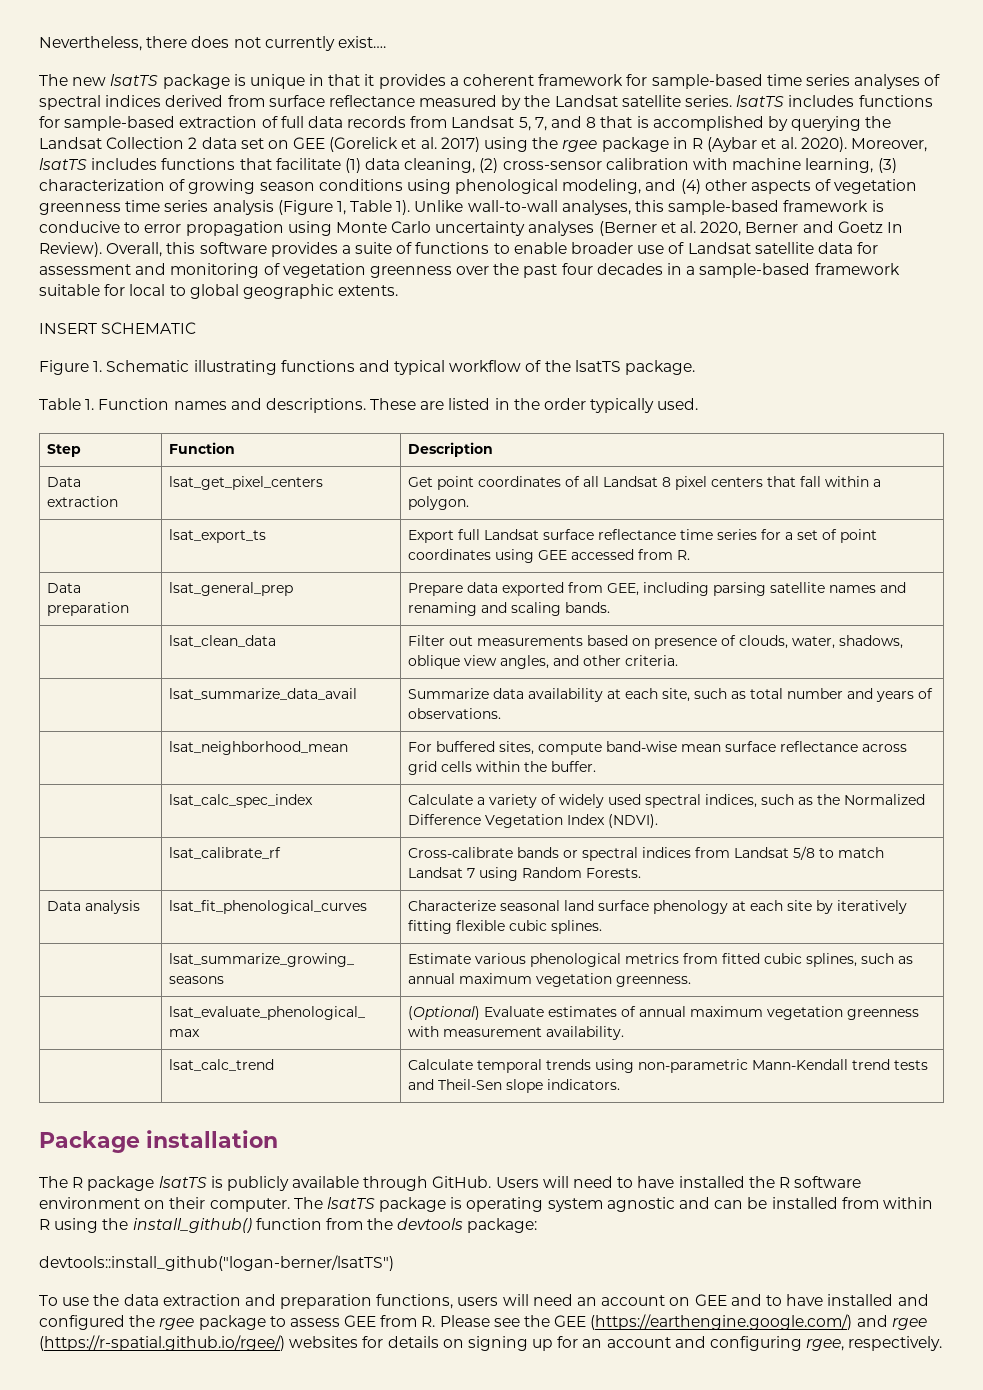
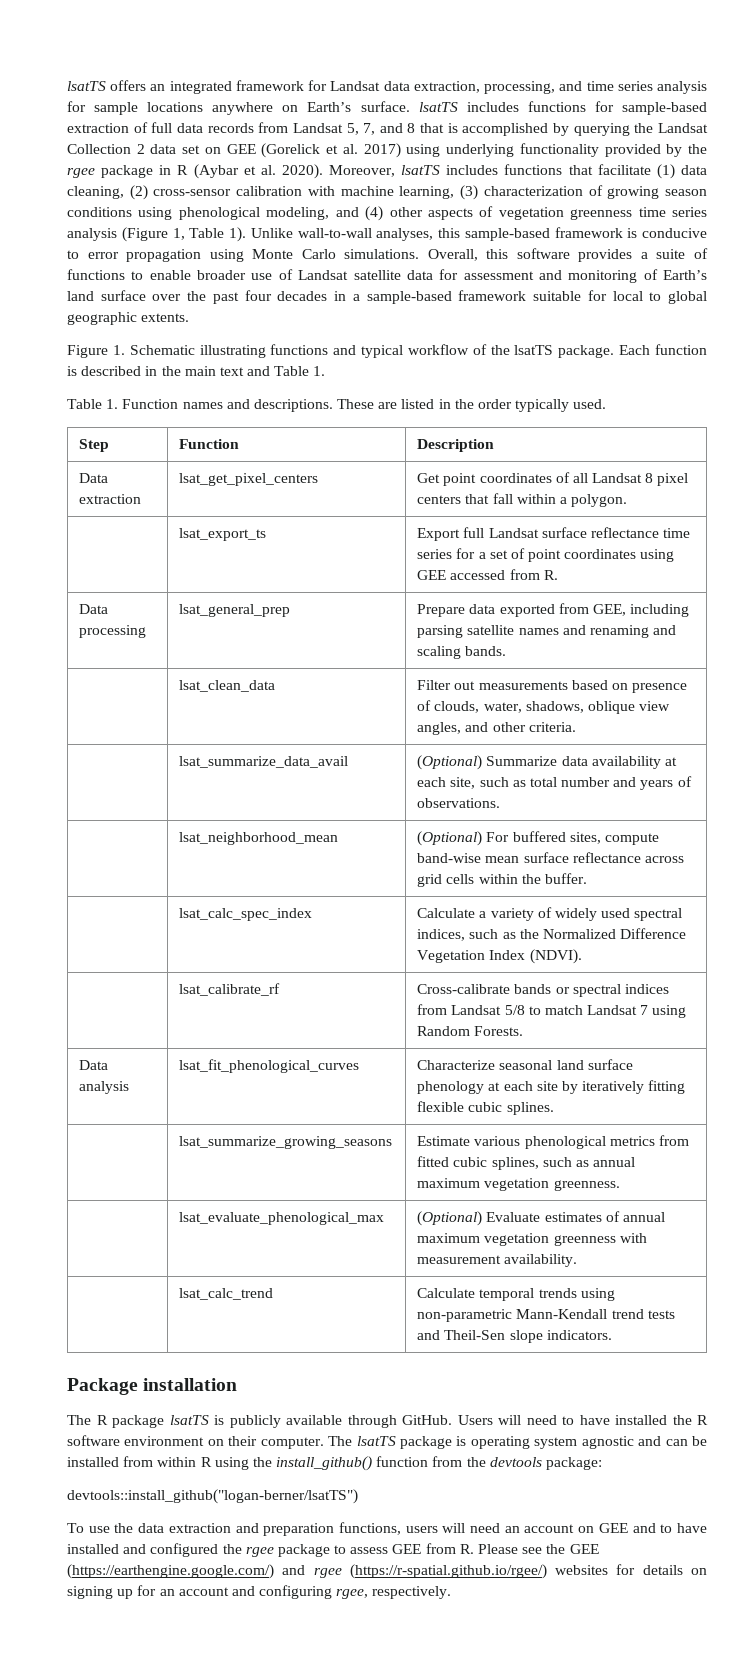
- Nevertheless, there does not currently exist….
- The new lsatTS package is unique in that it provides a coherent framework for sample-based time series analyses of spectral indices derived from surface reflectance measured by the Landsat satellite series. lsatTS includes functions for sample-based extraction of full data records from Landsat 5, 7, and 8 that is accomplished by querying the Landsat Collection 2 data set on GEE (Gorelick et al. 2017) using the rgee package in R (Aybar et al. 2020).
+ lsatTS offers an integrated framework for Landsat data extraction, processing, and time series analysis for sample locations anywhere on Earth’s surface. lsatTS includes functions for sample-based extraction of full data records from Landsat 5, 7, and 8 that is accomplished by querying the Landsat Collection 2 data set on GEE (Gorelick et al. 2017) using underlying functionality provided by the rgee package in R (Aybar et al. 2020).
- Unlike wall-to-wall analyses, this sample-based framework is conducive to error propagation using Monte Carlo uncertainty analyses (Berner et al. 2020, Berner and Goetz In Review).
+ Unlike wall-to-wall analyses, this sample-based framework is conducive to error propagation using Monte Carlo simulations.
- Overall, this software provides a suite of functions to enable broader use of Landsat satellite data for assessment and monitoring of vegetation greenness over the past four decades in a sample-based framework suitable for local to global geographic extents.
+ Overall, this software provides a suite of functions to enable broader use of Landsat satellite data for assessment and monitoring of Earth’s land surface over the past four decades in a sample-based framework suitable for local to global geographic extents.
- INSERT SCHEMATIC
+ Each function is described in the main text and Table 1.
- Data preparation | lsat_general_prep | Prepare data exported from GEE, including parsing satellite names and renaming and scaling bands.
+ Data processing | lsat_general_prep | Prepare data exported from GEE, including parsing satellite names and renaming and scaling bands.
- | lsat_summarize_data_avail | Summarize data availability at each site, such as total number and years of observations.
+ | lsat_summarize_data_avail | (Optional) Summarize data availability at each site, such as total number and years of observations.
- | lsat_neighborhood_mean | For buffered sites, compute band-wise mean surface reflectance across grid cells within the buffer.
+ | lsat_neighborhood_mean | (Optional) For buffered sites, compute band-wise mean surface reflectance across grid cells within the buffer.

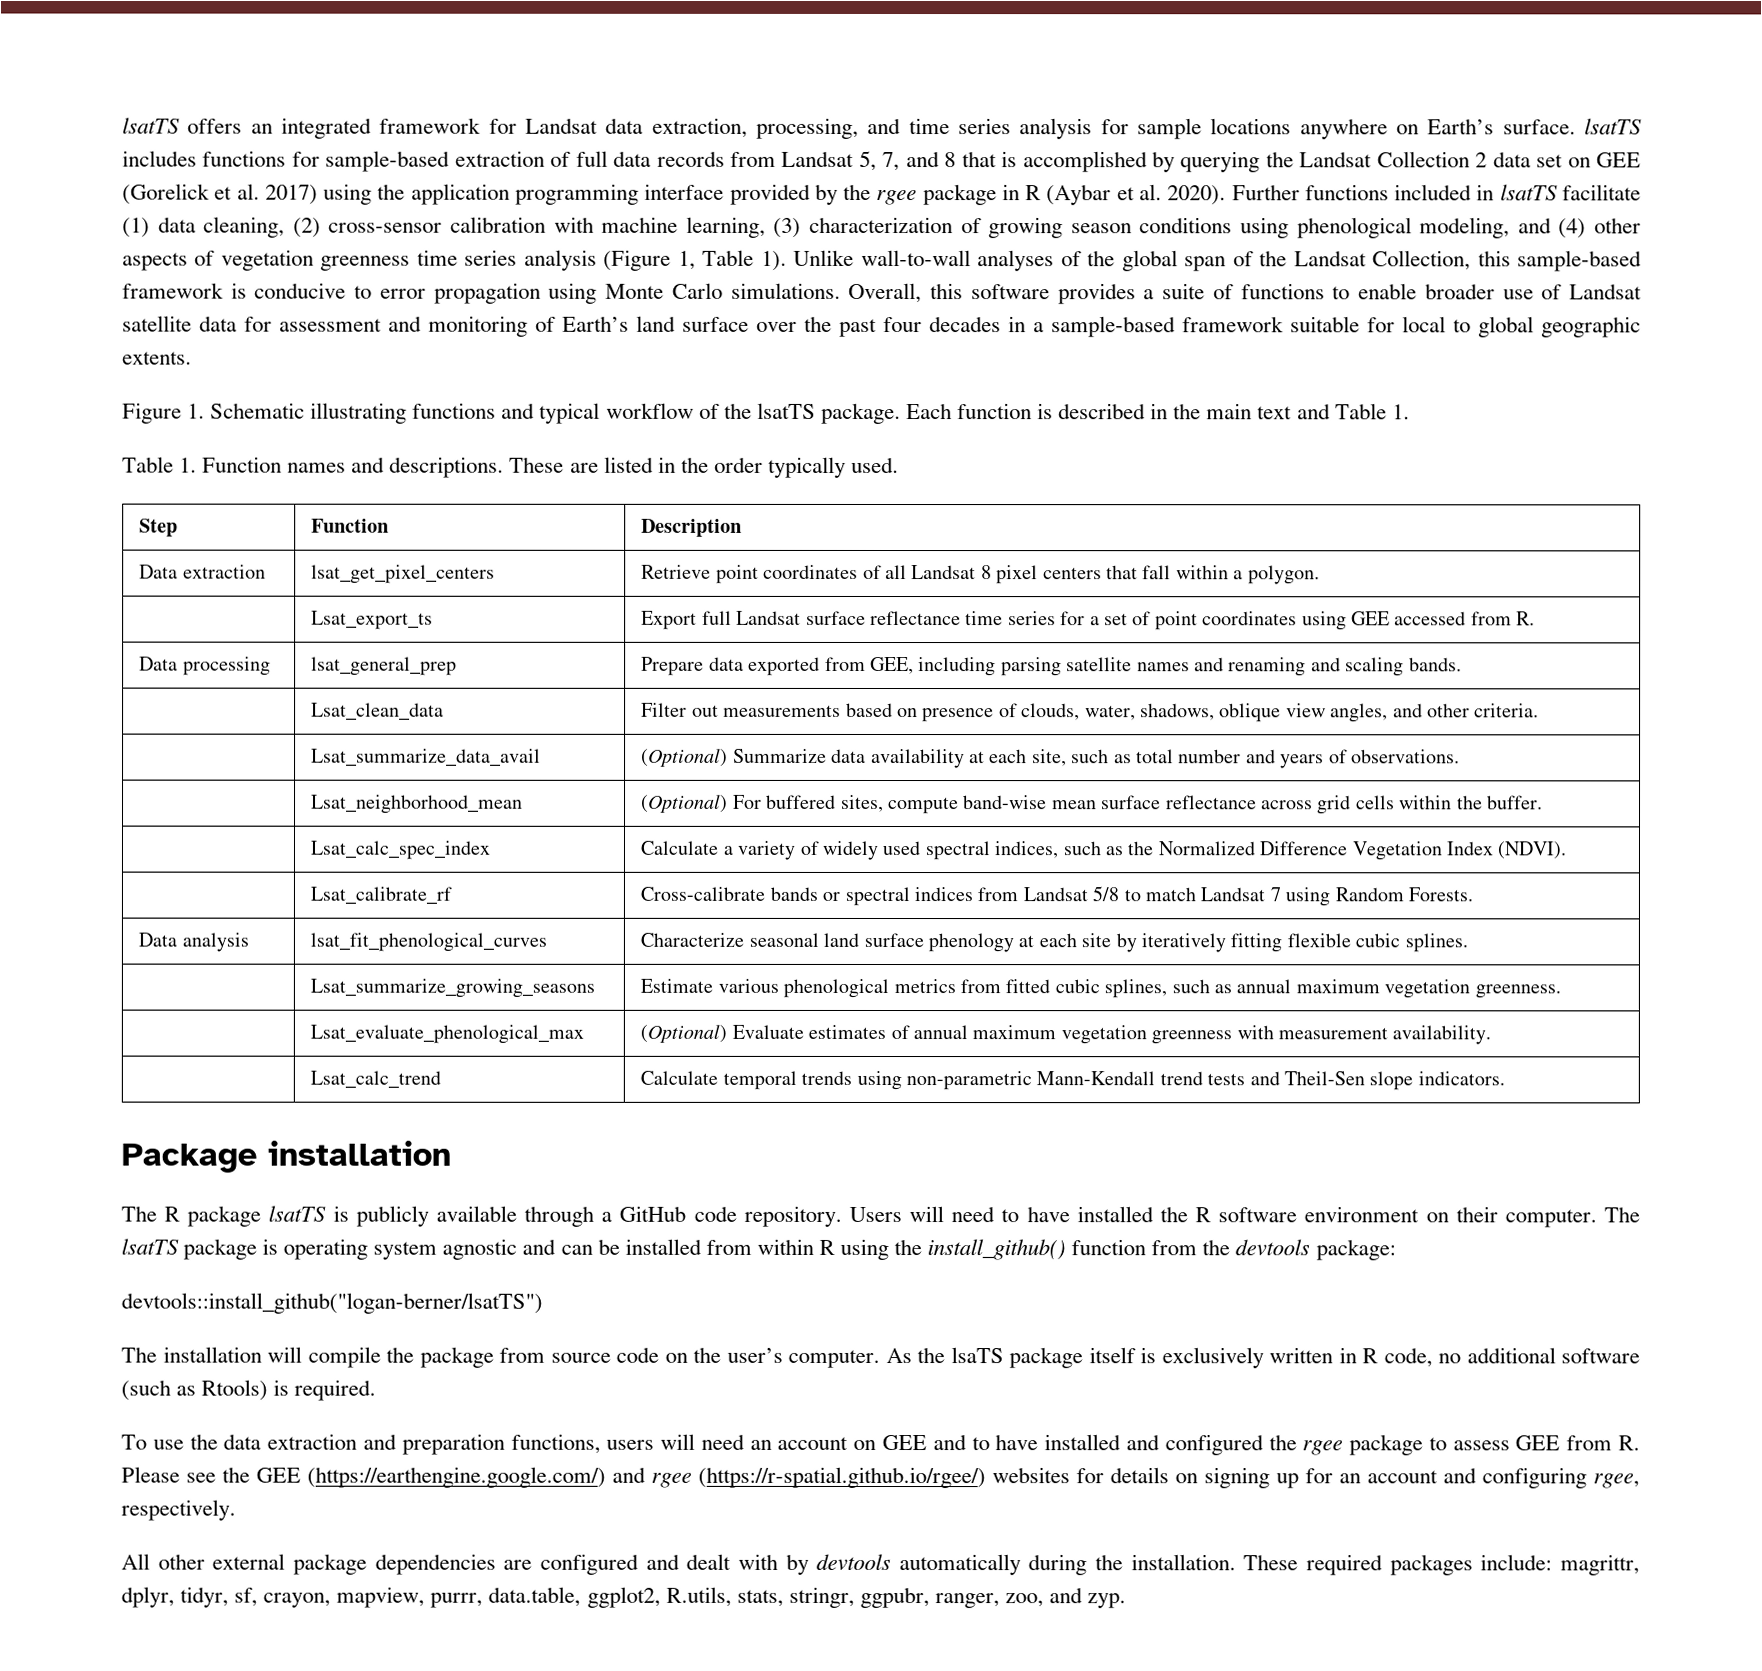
- lsatTS offers an integrated framework for Landsat data extraction, processing, and time series analysis for sample locations anywhere on Earth’s surface. lsatTS includes functions for sample-based extraction of full data records from Landsat 5, 7, and 8 that is accomplished by querying the Landsat Collection 2 data set on GEE (Gorelick et al. 2017) using underlying functionality provided by the rgee package in R (Aybar et al. 2020).
+ lsatTS offers an integrated framework for Landsat data extraction, processing, and time series analysis for sample locations anywhere on Earth’s surface. lsatTS includes functions for sample-based extraction of full data records from Landsat 5, 7, and 8 that is accomplished by querying the Landsat Collection 2 data set on GEE (Gorelick et al. 2017) using the application programming interface provided by the rgee package in R (Aybar et al. 2020).
- Moreover, lsatTS includes functions that facilitate (1) data cleaning, (2) cross-sensor calibration with machine learning, (3) characterization of growing season conditions using phenological modeling, and (4) other aspects of vegetation greenness time series analysis (Figure 1, Table 1).
+ Further functions included in lsatTS facilitate (1) data cleaning, (2) cross-sensor calibration with machine learning, (3) characterization of growing season conditions using phenological modeling, and (4) other aspects of vegetation greenness time series analysis (Figure 1, Table 1).
- Unlike wall-to-wall analyses, this sample-based framework is conducive to error propagation using Monte Carlo simulations.
+ Unlike wall-to-wall analyses of the global span of the Landsat Collection, this sample-based framework is conducive to error propagation using Monte Carlo simulations.
- Data extraction | lsat_get_pixel_centers | Get point coordinates of all Landsat 8 pixel centers that fall within a polygon.
+ Data extraction | lsat_get_pixel_centers | Retrieve point coordinates of all Landsat 8 pixel centers that fall within a polygon.
- | lsat_export_ts | Export full Landsat surface reflectance time series for a set of point coordinates using GEE accessed from R.
+ | Lsat_export_ts | Export full Landsat surface reflectance time series for a set of point coordinates using GEE accessed from R.
- | lsat_clean_data | Filter out measurements based on presence of clouds, water, shadows, oblique view angles, and other criteria.
+ | Lsat_clean_data | Filter out measurements based on presence of clouds, water, shadows, oblique view angles, and other criteria.
- | lsat_summarize_data_avail | (Optional) Summarize data availability at each site, such as total number and years of observations.
+ | Lsat_summarize_data_avail | (Optional) Summarize data availability at each site, such as total number and years of observations.
- | lsat_neighborhood_mean | (Optional) For buffered sites, compute band-wise mean surface reflectance across grid cells within the buffer.
+ | Lsat_neighborhood_mean | (Optional) For buffered sites, compute band-wise mean surface reflectance across grid cells within the buffer.
- | lsat_calc_spec_index | Calculate a variety of widely used spectral indices, such as the Normalized Difference Vegetation Index (NDVI).
+ | Lsat_calc_spec_index | Calculate a variety of widely used spectral indices, such as the Normalized Difference Vegetation Index (NDVI).
- | lsat_calibrate_rf | Cross-calibrate bands or spectral indices from Landsat 5/8 to match Landsat 7 using Random Forests.
+ | Lsat_calibrate_rf | Cross-calibrate bands or spectral indices from Landsat 5/8 to match Landsat 7 using Random Forests.
- | lsat_summarize_growing_seasons | Estimate various phenological metrics from fitted cubic splines, such as annual maximum vegetation greenness.
+ | Lsat_summarize_growing_seasons | Estimate various phenological metrics from fitted cubic splines, such as annual maximum vegetation greenness.
- | lsat_evaluate_phenological_max | (Optional) Evaluate estimates of annual maximum vegetation greenness with measurement availability.
+ | Lsat_evaluate_phenological_max | (Optional) Evaluate estimates of annual maximum vegetation greenness with measurement availability.
- | lsat_calc_trend | Calculate temporal trends using non-parametric Mann-Kendall trend tests and Theil-Sen slope indicators.
+ | Lsat_calc_trend | Calculate temporal trends using non-parametric Mann-Kendall trend tests and Theil-Sen slope indicators.
- The R package lsatTS is publicly available through GitHub.
+ The R package lsatTS is publicly available through a GitHub code repository.
+ The installation will compile the package from source code on the user’s computer. As the lsaTS package itself is exclusively written in R code, no additional software (such as Rtools) is required.
+ All other external package dependencies are configured and dealt with by devtools automatically during the installation. These required packages include: magrittr, dplyr, tidyr, sf, crayon, mapview, purrr, data.table, ggplot2, R.utils, stats, stringr, ggpubr, ranger, zoo, and zyp.

